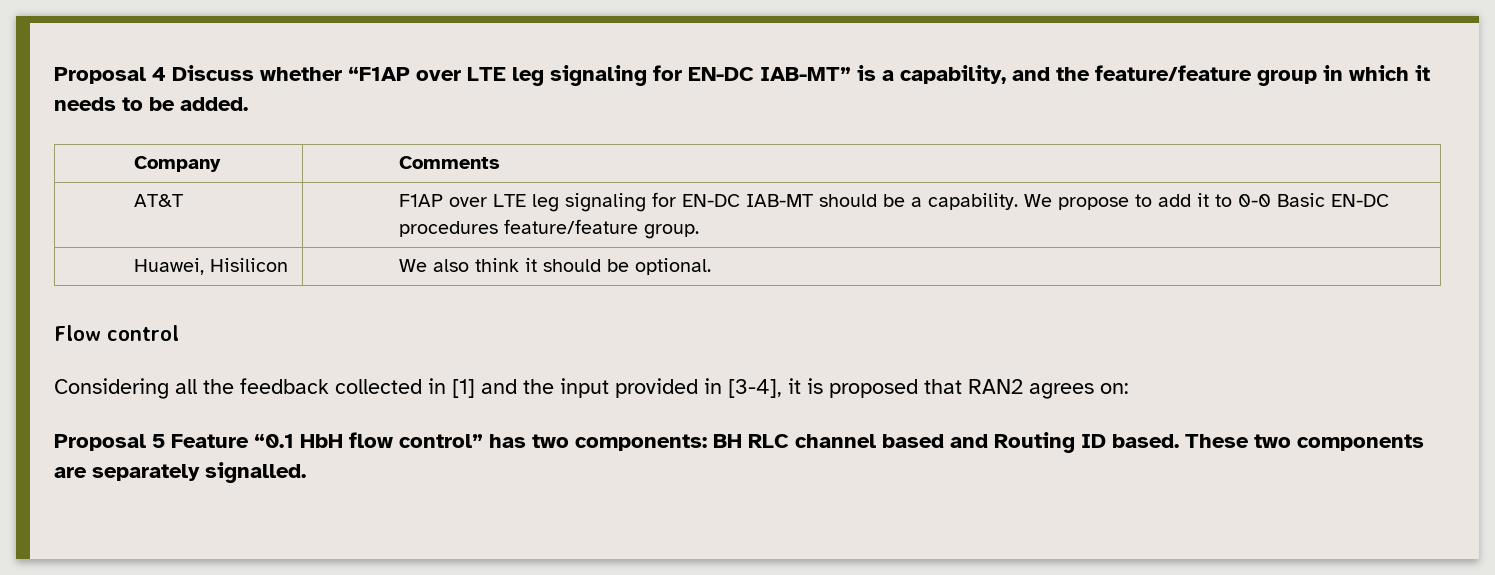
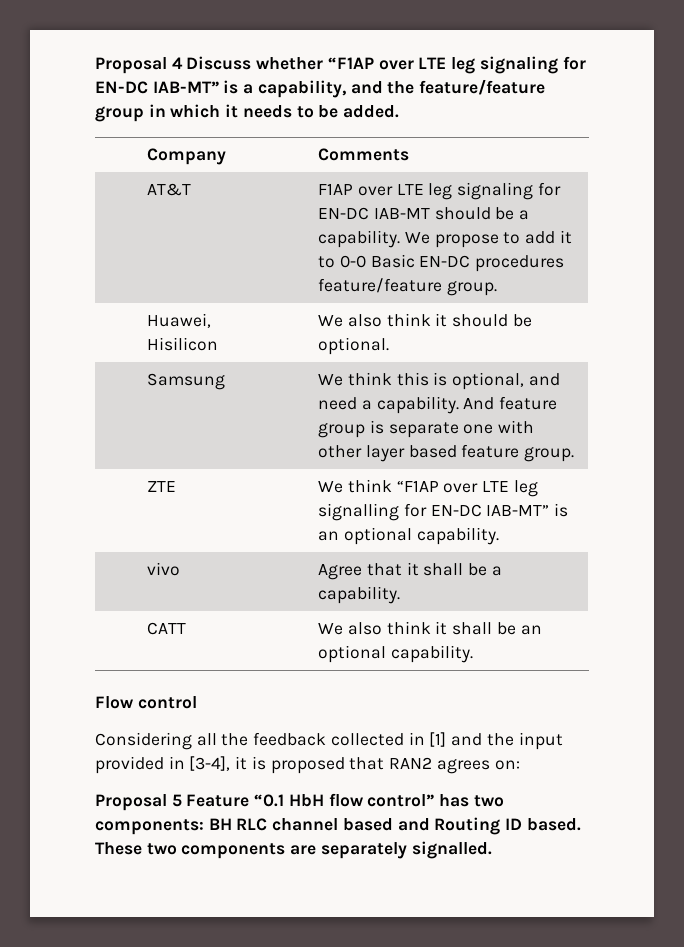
+ Samsung | We think this is optional, and need a capability. And feature group is separate one with other layer based feature group.
+ ZTE | We think “F1AP over LTE leg signalling for EN-DC IAB-MT” is an optional capability.
+ vivo | Agree that it shall be a capability.
+ CATT | We also think it shall be an optional capability.

